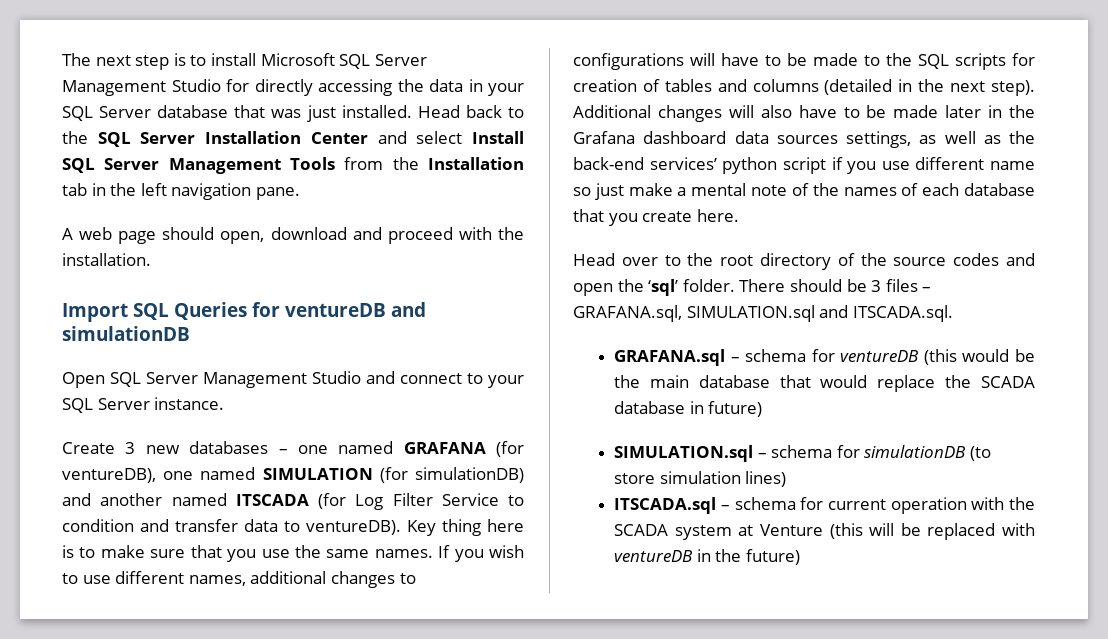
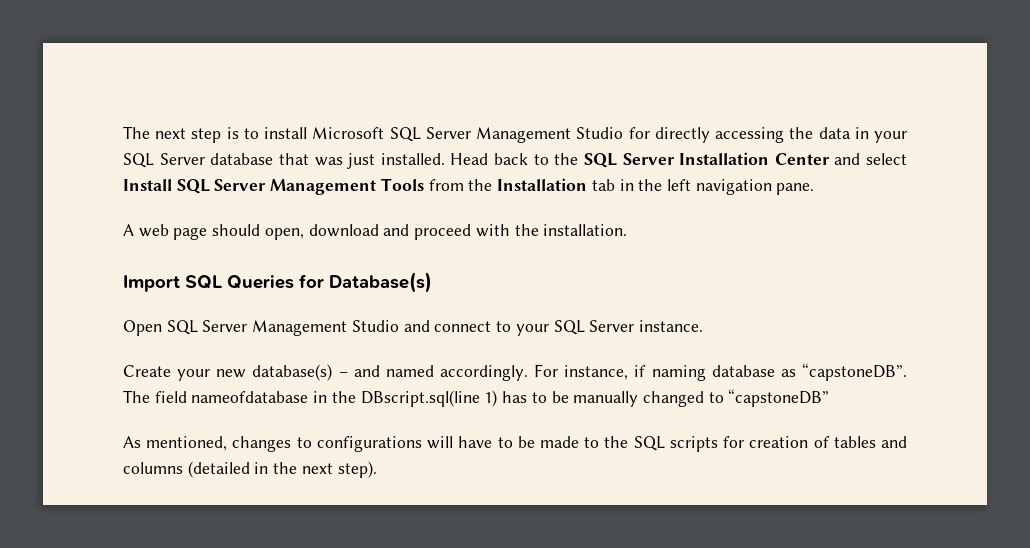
- Import SQL Queries for ventureDB and simulationDB
+ Import SQL Queries for Database(s)
- Create 3 new databases – one named GRAFANA (for ventureDB), one named SIMULATION (for simulationDB) and another named ITSCADA (for Log Filter Service to condition and transfer data to ventureDB). Key thing here is to make sure that you use the same names. If you wish to use different names, additional changes to configurations will have to be made to the SQL scripts for creation of tables and columns (detailed in the next step). Additional changes will also have to be made later in the Grafana dashboard data sources settings, as well as the back-end services’ python script if you use different name so just make a mental note of the names of each database that you create here.
- Head over to the root directory of the source codes and open the ‘sql’ folder. There should be 3 files – GRAFANA.sql, SIMULATION.sql and ITSCADA.sql.
- GRAFANA.sql – schema for ventureDB (this would be the main database that would replace the SCADA database in future)
- SIMULATION.sql – schema for simulationDB (to store simulation lines)
- ITSCADA.sql – schema for current operation with the SCADA system at Venture (this will be replaced with ventureDB in the future)
+ Create your new database(s) – and named accordingly. For instance, if naming database as “capstoneDB”. The field nameofdatabase in the DBscript.sql(line 1) has to be manually changed to “capstoneDB”
+ As mentioned, changes to configurations will have to be made to the SQL scripts for creation of tables and columns (detailed in the next step).

